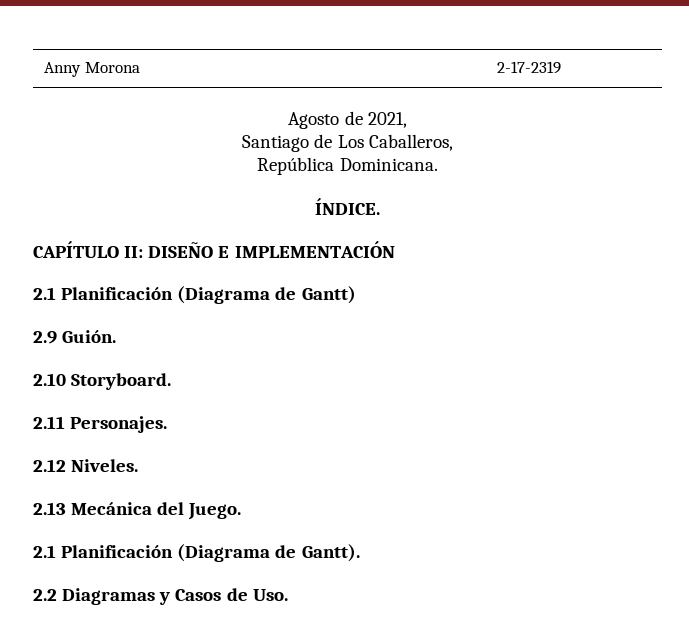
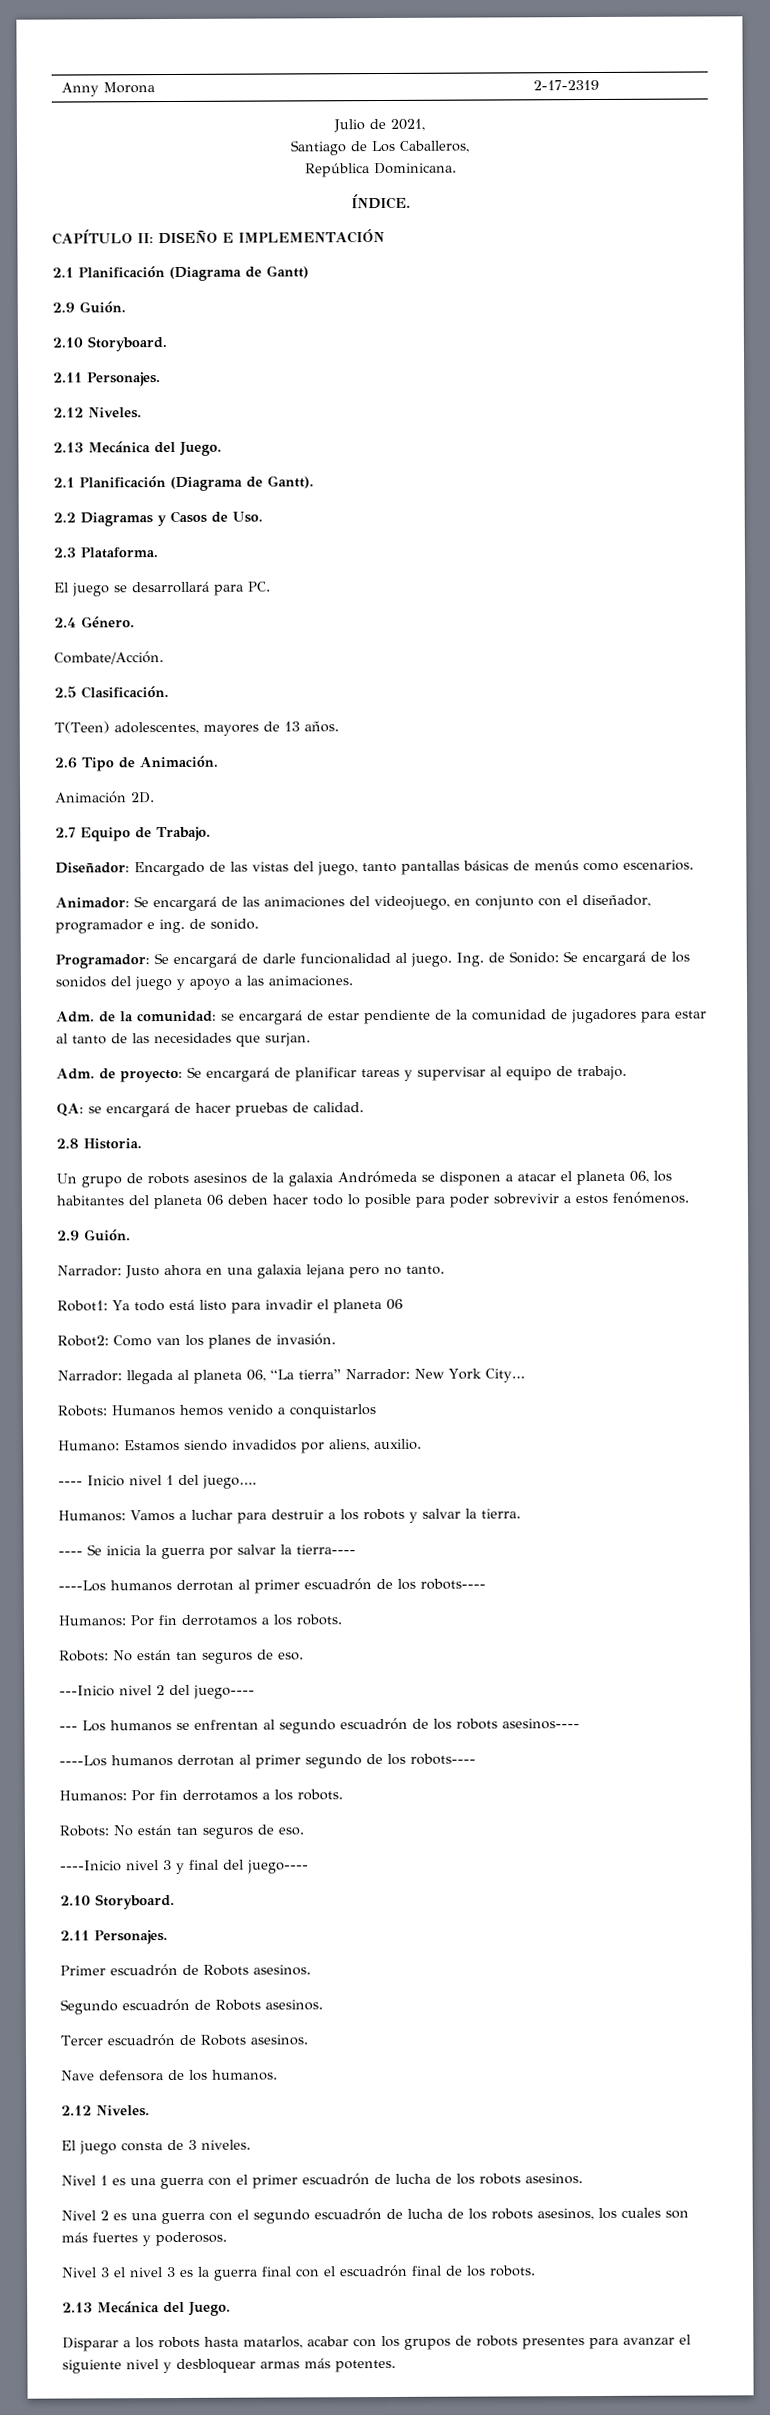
- Agosto de 2021,
+ Julio de 2021,
+ 2.3 Plataforma.
+ El juego se desarrollará para PC.
+ 2.4 Género.
+ Combate/Acción.
+ 2.5 Clasificación.
+ T(Teen) adolescentes, mayores de 13 años.
+ 2.6 Tipo de Animación.
+ Animación 2D.
+ 2.7 Equipo de Trabajo.
+ Diseñador: Encargado de las vistas del juego, tanto pantallas básicas de menús como escenarios.
+ Animador: Se encargará de las animaciones del videojuego, en conjunto con el diseñador, programador e ing. de sonido.
+ Programador: Se encargará de darle funcionalidad al juego. Ing. de Sonido: Se encargará de los sonidos del juego y apoyo a las animaciones.
+ Adm. de la comunidad: se encargará de estar pendiente de la comunidad de jugadores para estar al tanto de las necesidades que surjan.
+ Adm. de proyecto: Se encargará de planificar tareas y supervisar al equipo de trabajo.
+ QA: se encargará de hacer pruebas de calidad.
+ 2.8 Historia.
+ Un grupo de robots asesinos de la galaxia Andrómeda se disponen a atacar el planeta 06, los habitantes del planeta 06 deben hacer todo lo posible para poder sobrevivir a estos fenómenos.
+ 2.9 Guión.
+ Narrador: Justo ahora en una galaxia lejana pero no tanto.
+ Robot1: Ya todo está listo para invadir el planeta 06
+ Robot2: Como van los planes de invasión.
+ Narrador: llegada al planeta 06, “La tierra” Narrador: New York City…
+ Robots: Humanos hemos venido a conquistarlos
+ Humano: Estamos siendo invadidos por aliens, auxilio.
+ ---- Inicio nivel 1 del juego….
+ Humanos: Vamos a luchar para destruir a los robots y salvar la tierra.
+ ---- Se inicia la guerra por salvar la tierra----
+ ----Los humanos derrotan al primer escuadrón de los robots----
+ Humanos: Por fin derrotamos a los robots.
+ Robots: No están tan seguros de eso.
+ ---Inicio nivel 2 del juego----
+ --- Los humanos se enfrentan al segundo escuadrón de los robots asesinos----
+ ----Los humanos derrotan al primer segundo de los robots----
+ Humanos: Por fin derrotamos a los robots.
+ Robots: No están tan seguros de eso.
+ ----Inicio nivel 3 y final del juego----
+ 2.10 Storyboard.
+ 2.11 Personajes.
+ Primer escuadrón de Robots asesinos.
+ Segundo escuadrón de Robots asesinos.
+ Tercer escuadrón de Robots asesinos.
+ Nave defensora de los humanos.
+ 2.12 Niveles.
+ El juego consta de 3 niveles.
+ Nivel 1 es una guerra con el primer escuadrón de lucha de los robots asesinos.
+ Nivel 2 es una guerra con el segundo escuadrón de lucha de los robots asesinos, los cuales son más fuertes y poderosos.
+ Nivel 3 el nivel 3 es la guerra final con el escuadrón final de los robots.
+ 2.13 Mecánica del Juego.
+ Disparar a los robots hasta matarlos, acabar con los grupos de robots presentes para avanzar el siguiente nivel y desbloquear armas más potentes.

